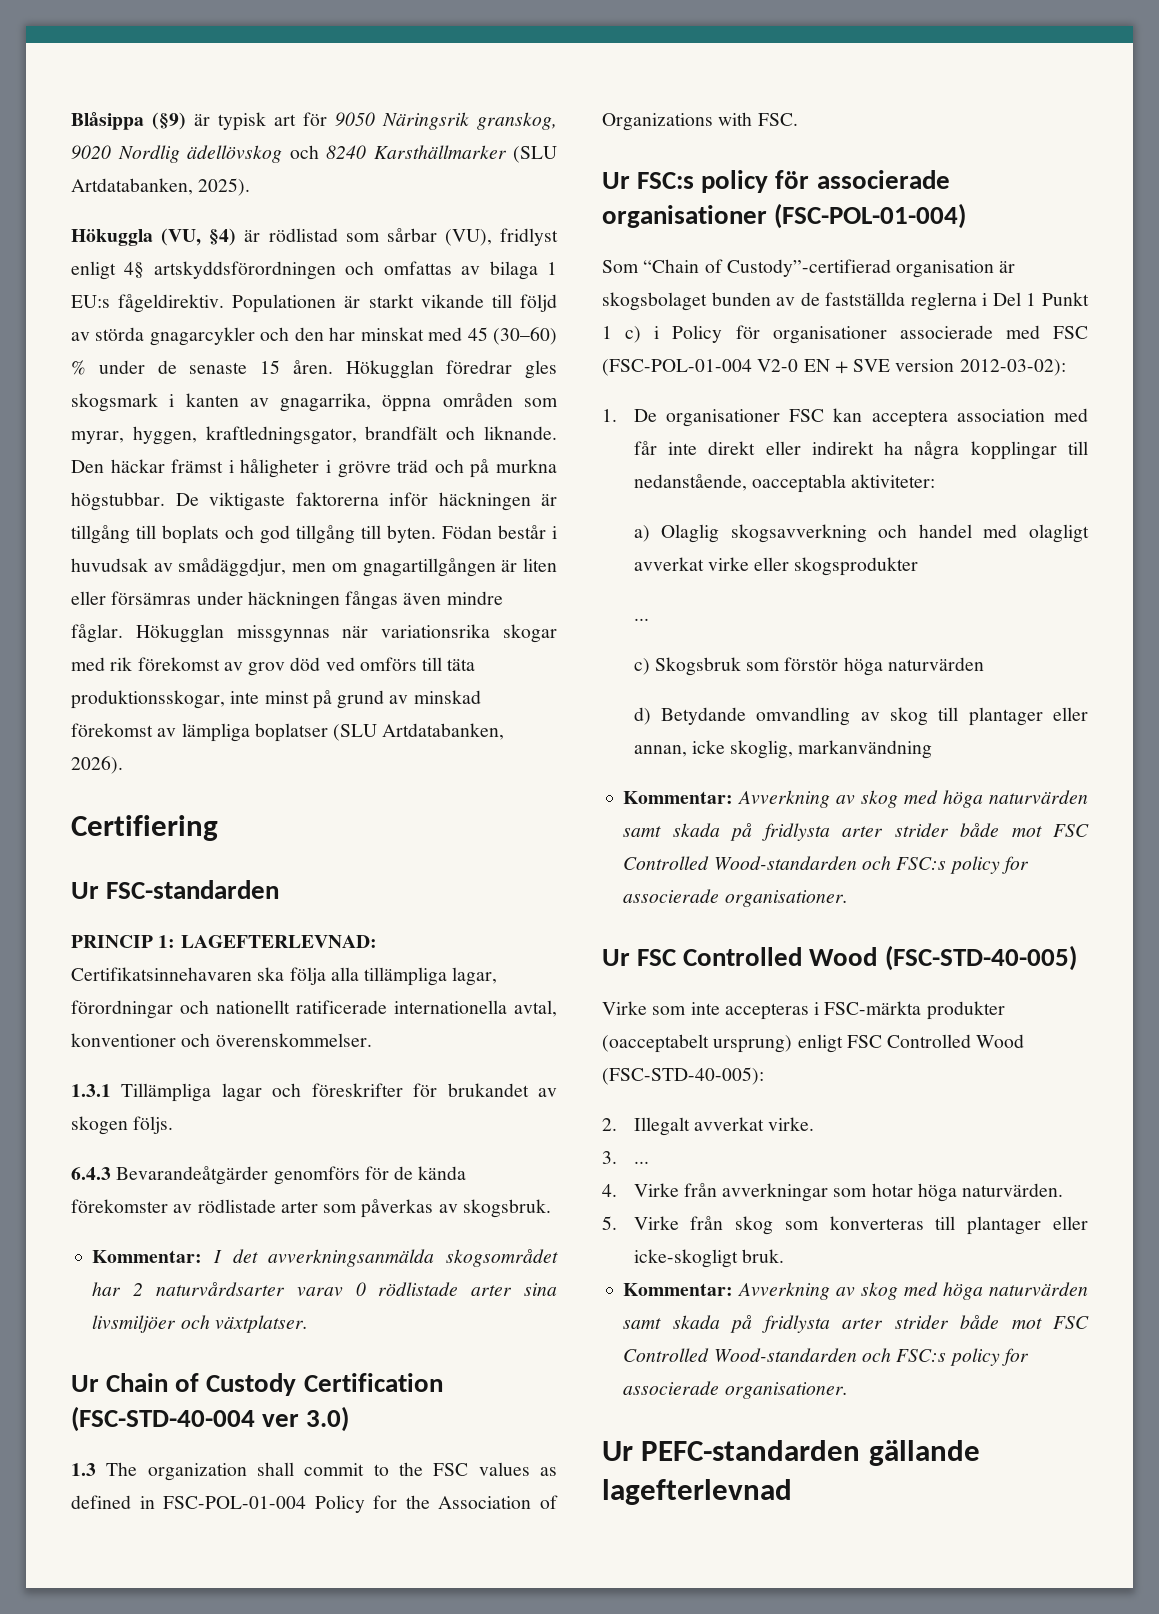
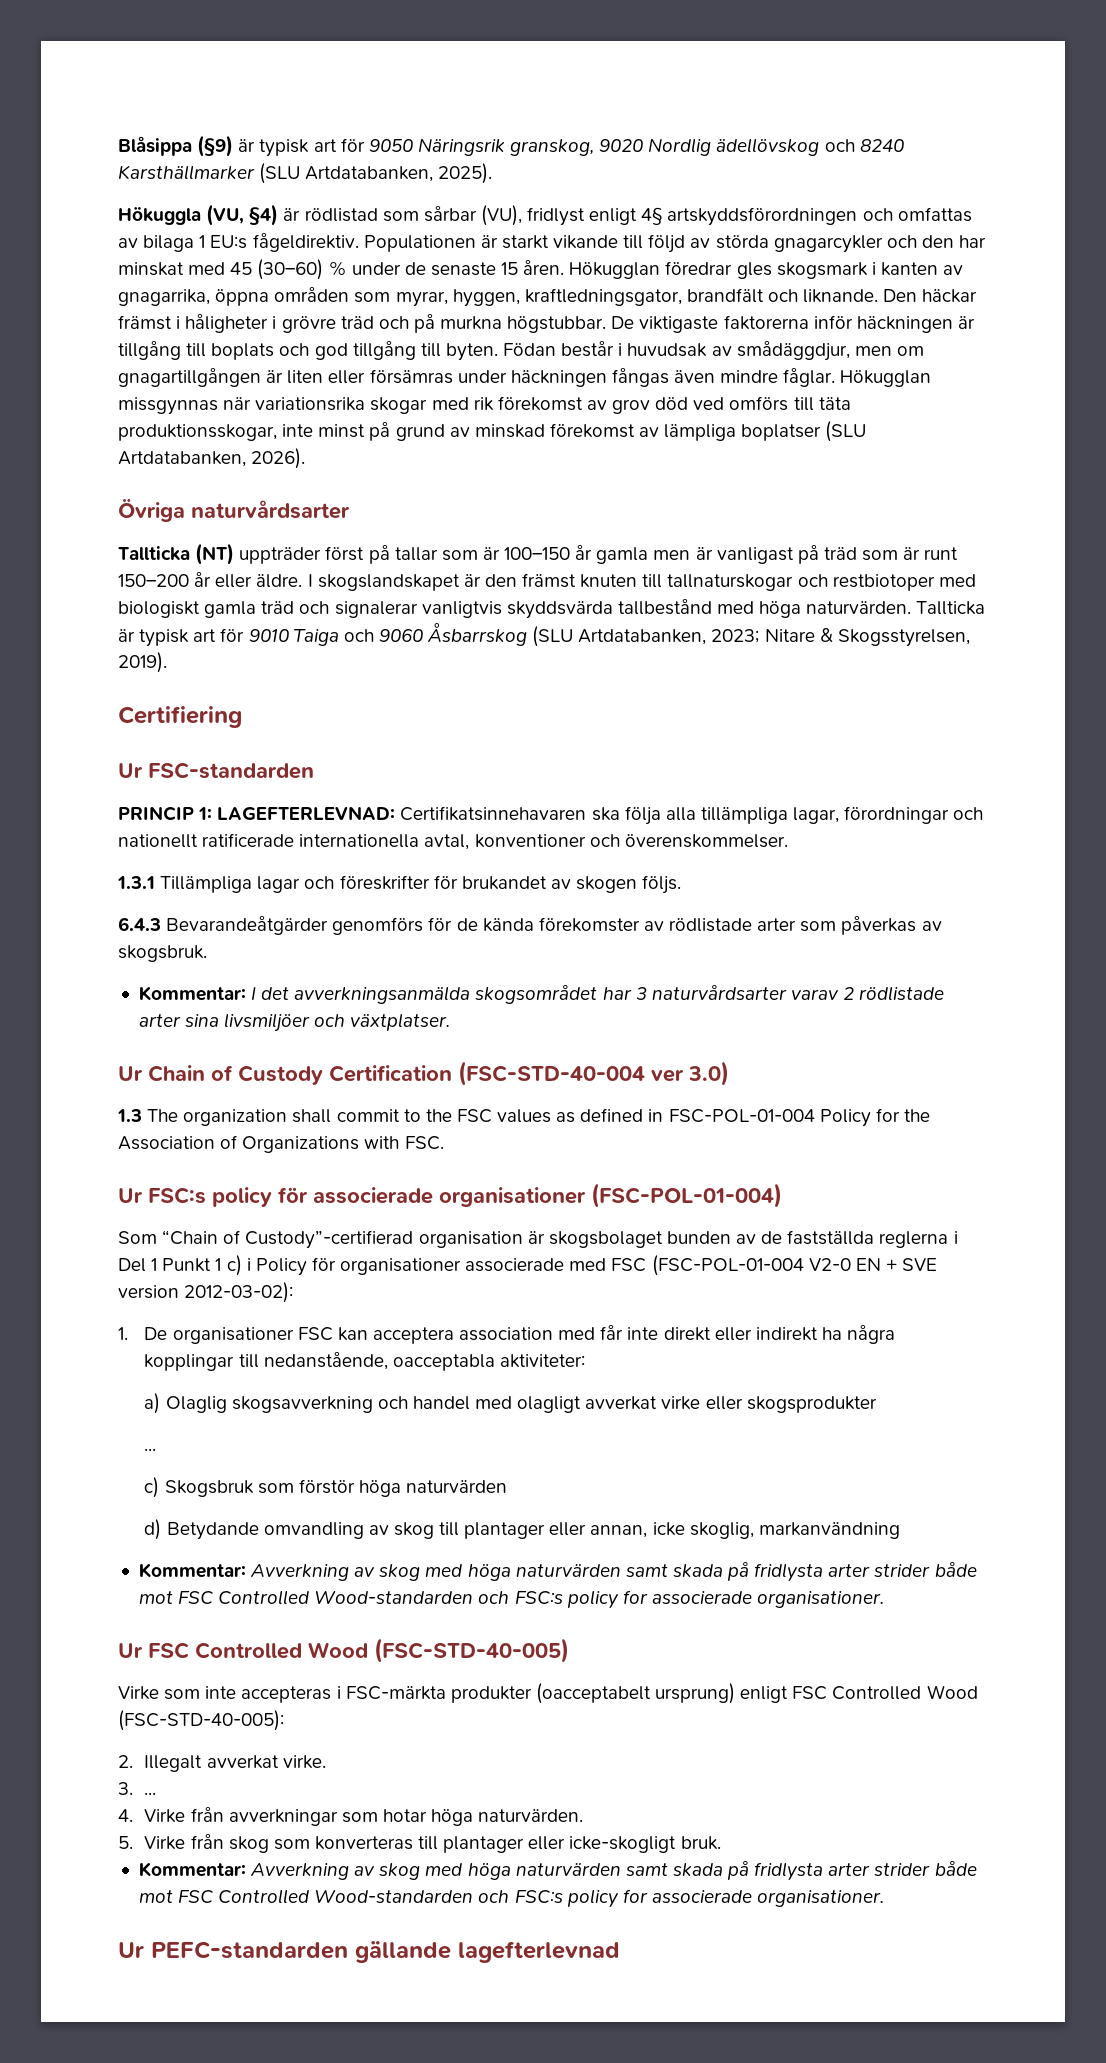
+ Övriga naturvårdsarter
+ Tallticka (NT) uppträder först på tallar som är 100–150 år gamla men är vanligast på träd som är runt 150–200 år eller äldre. I skogslandskapet är den främst knuten till tallnaturskogar och restbiotoper med biologiskt gamla träd och signalerar vanligtvis skyddsvärda tallbestånd med höga naturvärden. Tallticka är typisk art för 9010 Taiga och 9060 Åsbarrskog (SLU Artdatabanken, 2023; Nitare & Skogsstyrelsen, 2019).
- Kommentar: I det avverkningsanmälda skogsområdet har 2 naturvårdsarter varav 0 rödlistade arter sina livsmiljöer och växtplatser.
+ Kommentar: I det avverkningsanmälda skogsområdet har 3 naturvårdsarter varav 2 rödlistade arter sina livsmiljöer och växtplatser.

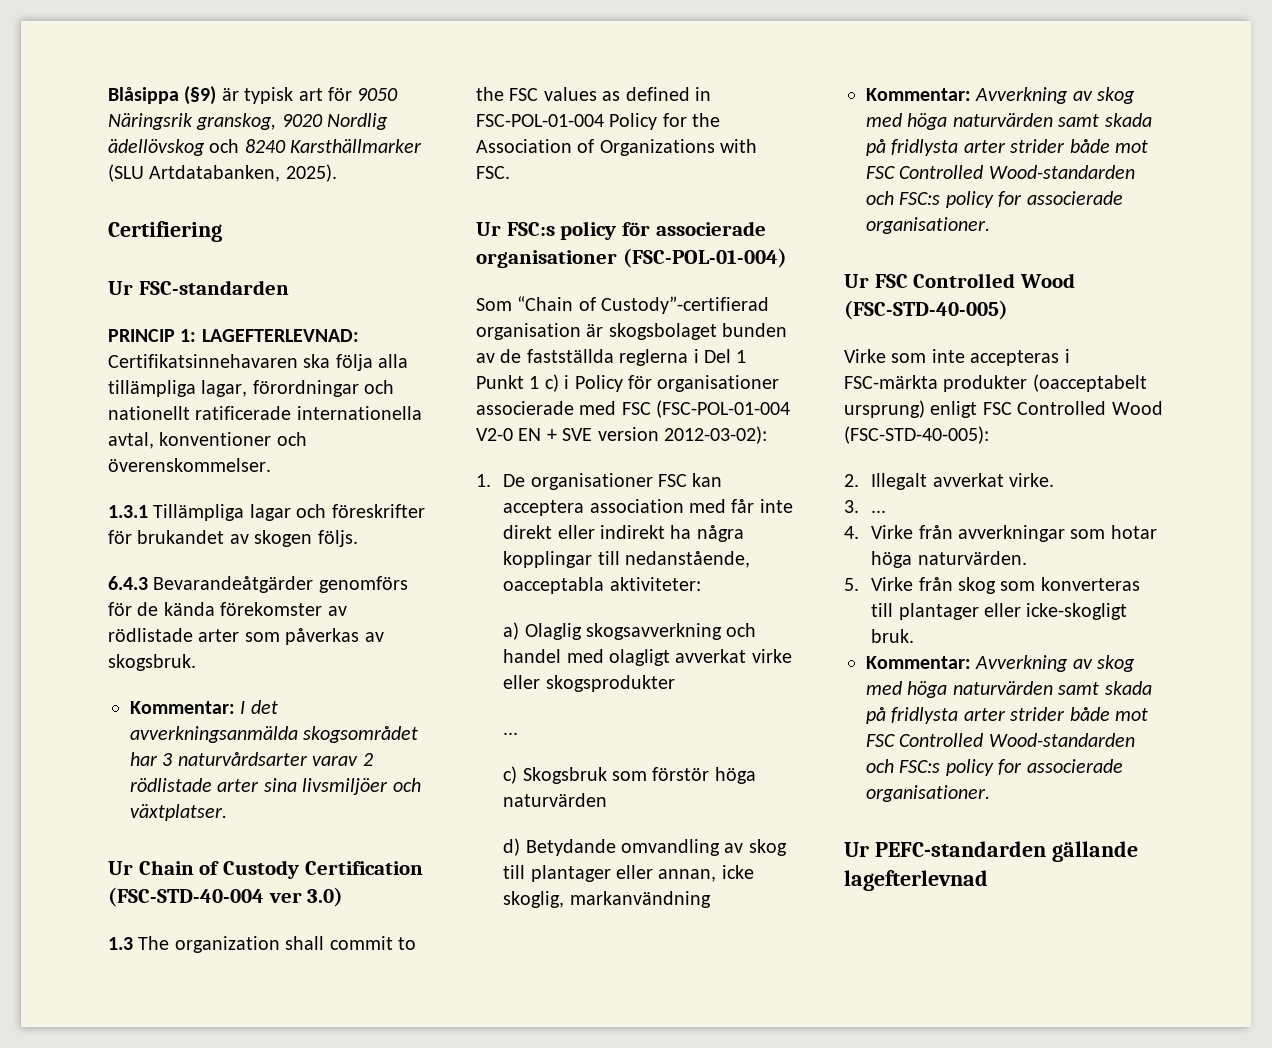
- Hökuggla (VU, §4) är rödlistad som sårbar (VU), fridlyst enligt 4§ artskyddsförordningen och omfattas av bilaga 1 EU:s fågeldirektiv. Populationen är starkt vikande till följd av störda gnagarcykler och den har minskat med 45 (30–60) % under de senaste 15 åren. Hökugglan föredrar gles skogsmark i kanten av gnagarrika, öppna områden som myrar, hyggen, kraftledningsgator, brandfält och liknande. Den häckar främst i håligheter i grövre träd och på murkna högstubbar. De viktigaste faktorerna inför häckningen är tillgång till boplats och god tillgång till byten. Födan består i huvudsak av smådäggdjur, men om gnagartillgången är liten eller försämras under häckningen fångas även mindre fåglar. Hökugglan missgynnas när variationsrika skogar med rik förekomst av grov död ved omförs till täta produktionsskogar, inte minst på grund av minskad förekomst av lämpliga boplatser (SLU Artdatabanken, 2026).
- Övriga naturvårdsarter
- Tallticka (NT) uppträder först på tallar som är 100–150 år gamla men är vanligast på träd som är runt 150–200 år eller äldre. I skogslandskapet är den främst knuten till tallnaturskogar och restbiotoper med biologiskt gamla träd och signalerar vanligtvis skyddsvärda tallbestånd med höga naturvärden. Tallticka är typisk art för 9010 Taiga och 9060 Åsbarrskog (SLU Artdatabanken, 2023; Nitare & Skogsstyrelsen, 2019).

